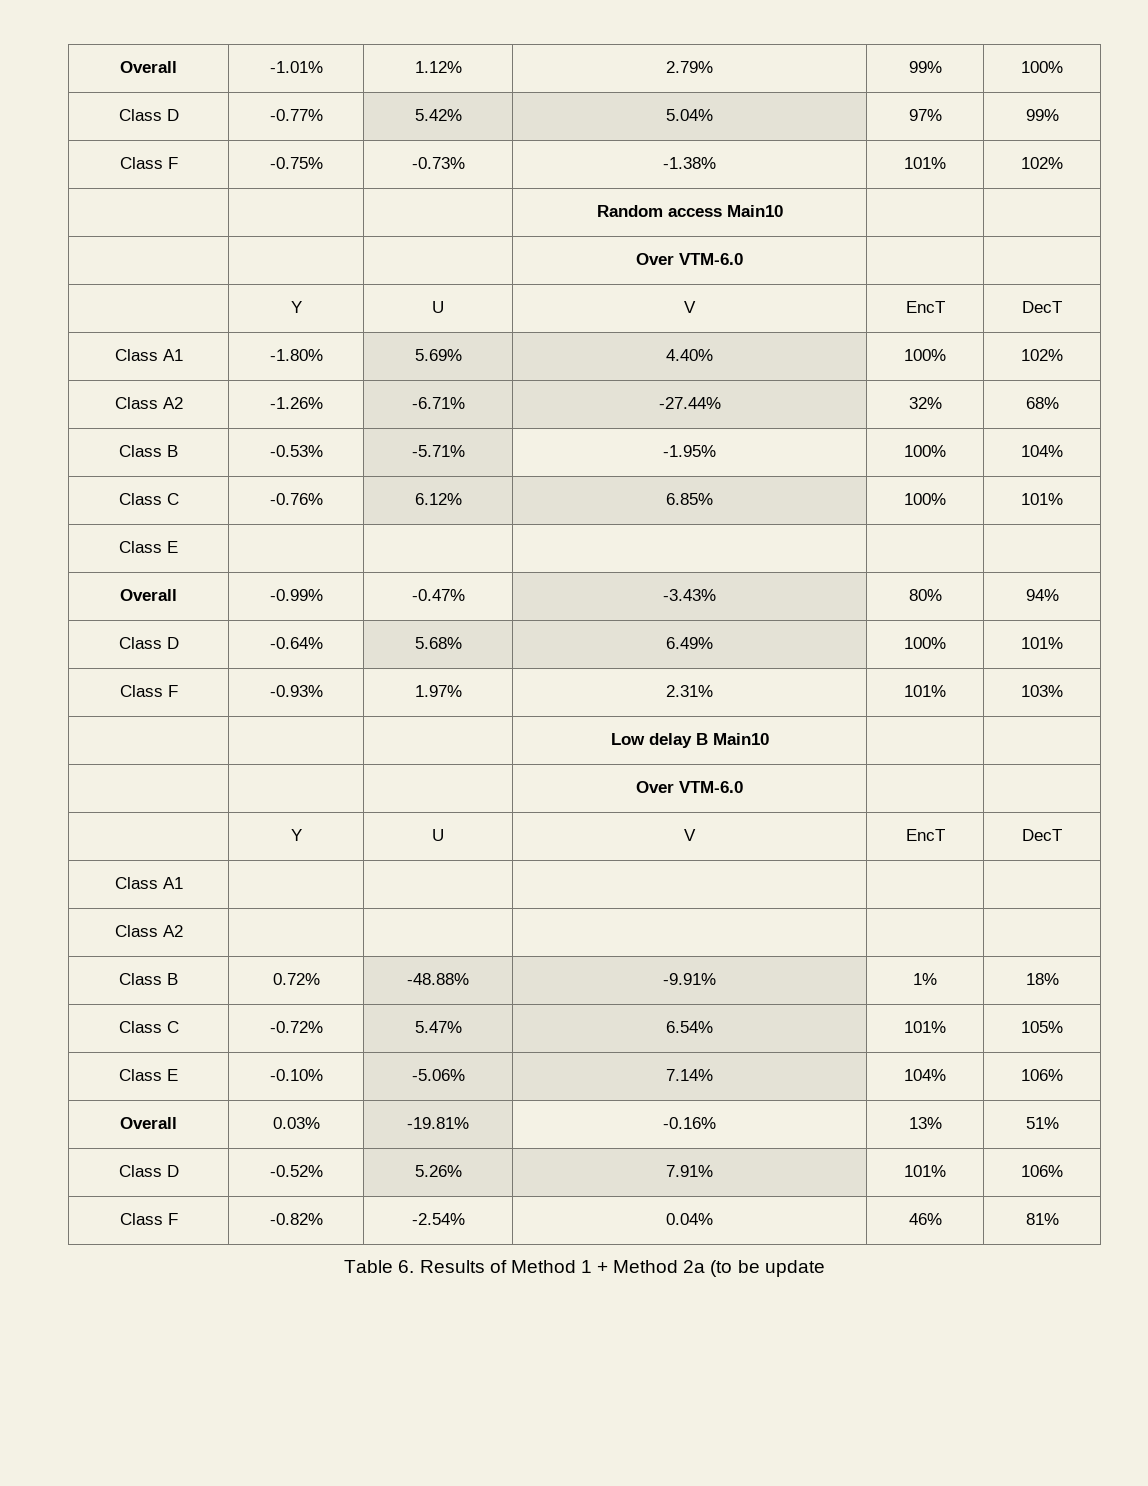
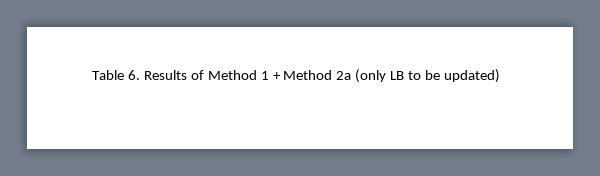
- Overall | -1.01% | 1.12% | 2.79% | 99% | 100%
- Class D | -0.77% | 5.42% | 5.04% | 97% | 99%
- Class F | -0.75% | -0.73% | -1.38% | 101% | 102%
- | | | Random access Main10 | |
- | | | Over VTM-6.0 | |
- | Y | U | V | EncT | DecT
- Class A1 | -1.80% | 5.69% | 4.40% | 100% | 102%
- Class A2 | -1.26% | -6.71% | -27.44% | 32% | 68%
- Class B | -0.53% | -5.71% | -1.95% | 100% | 104%
- Class C | -0.76% | 6.12% | 6.85% | 100% | 101%
- Class E | | | | |
- Overall | -0.99% | -0.47% | -3.43% | 80% | 94%
- Class D | -0.64% | 5.68% | 6.49% | 100% | 101%
- Class F | -0.93% | 1.97% | 2.31% | 101% | 103%
- | | | Low delay B Main10 | |
- | | | Over VTM-6.0 | |
- | Y | U | V | EncT | DecT
- Class A1 | | | | |
- Class A2 | | | | |
- Class B | 0.72% | -48.88% | -9.91% | 1% | 18%
- Class C | -0.72% | 5.47% | 6.54% | 101% | 105%
- Class E | -0.10% | -5.06% | 7.14% | 104% | 106%
- Overall | 0.03% | -19.81% | -0.16% | 13% | 51%
- Class D | -0.52% | 5.26% | 7.91% | 101% | 106%
- Class F | -0.82% | -2.54% | 0.04% | 46% | 81%
- Table 6. Results of Method 1 + Method 2a (to be update
+ Table 6. Results of Method 1 + Method 2a (only LB to be updated)

